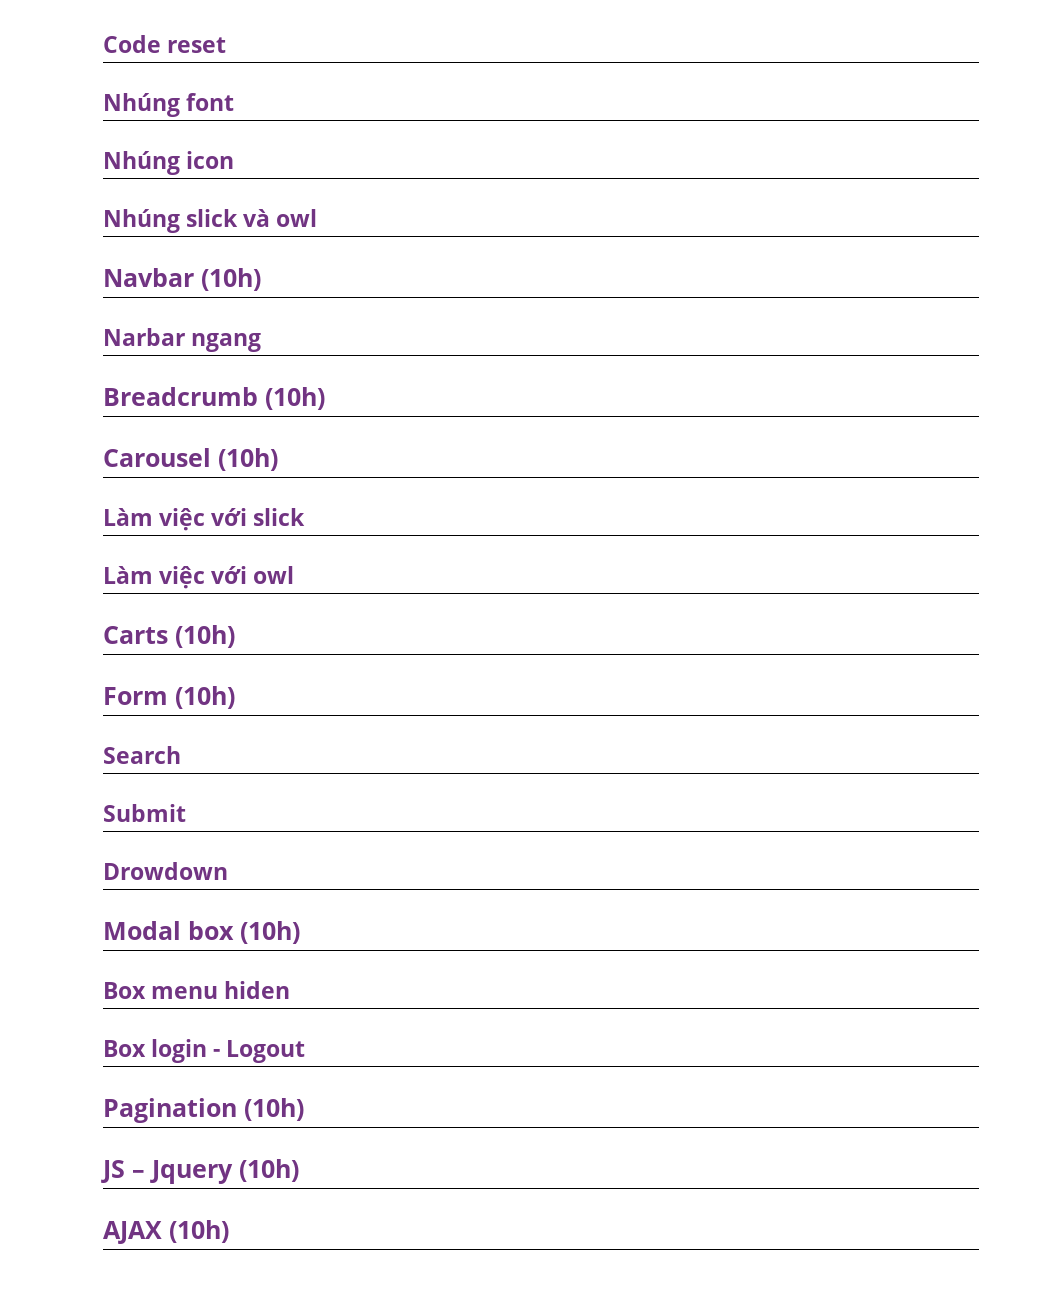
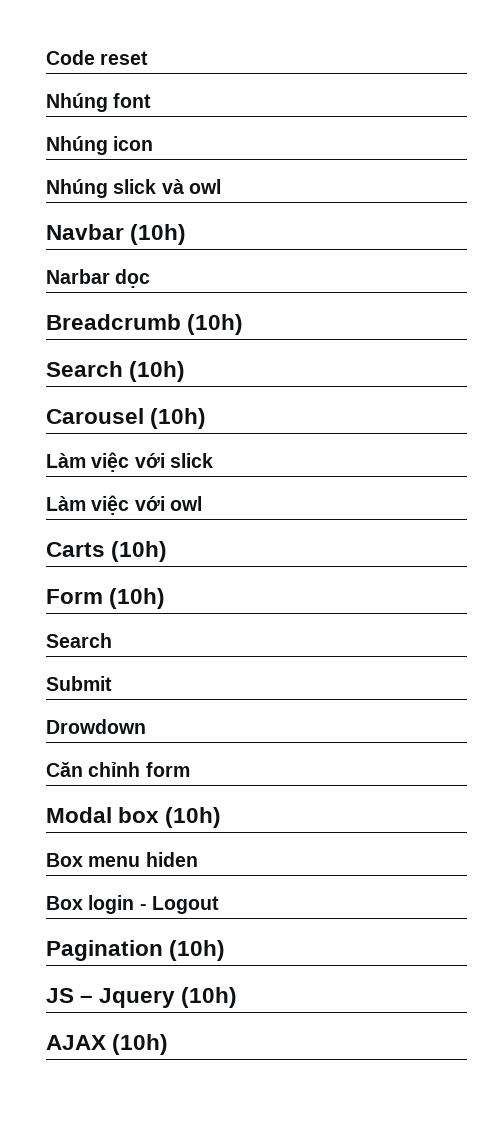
- Narbar ngang
+ Narbar dọc
+ Search (10h)
+ Căn chỉnh form

